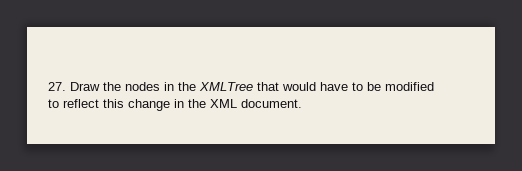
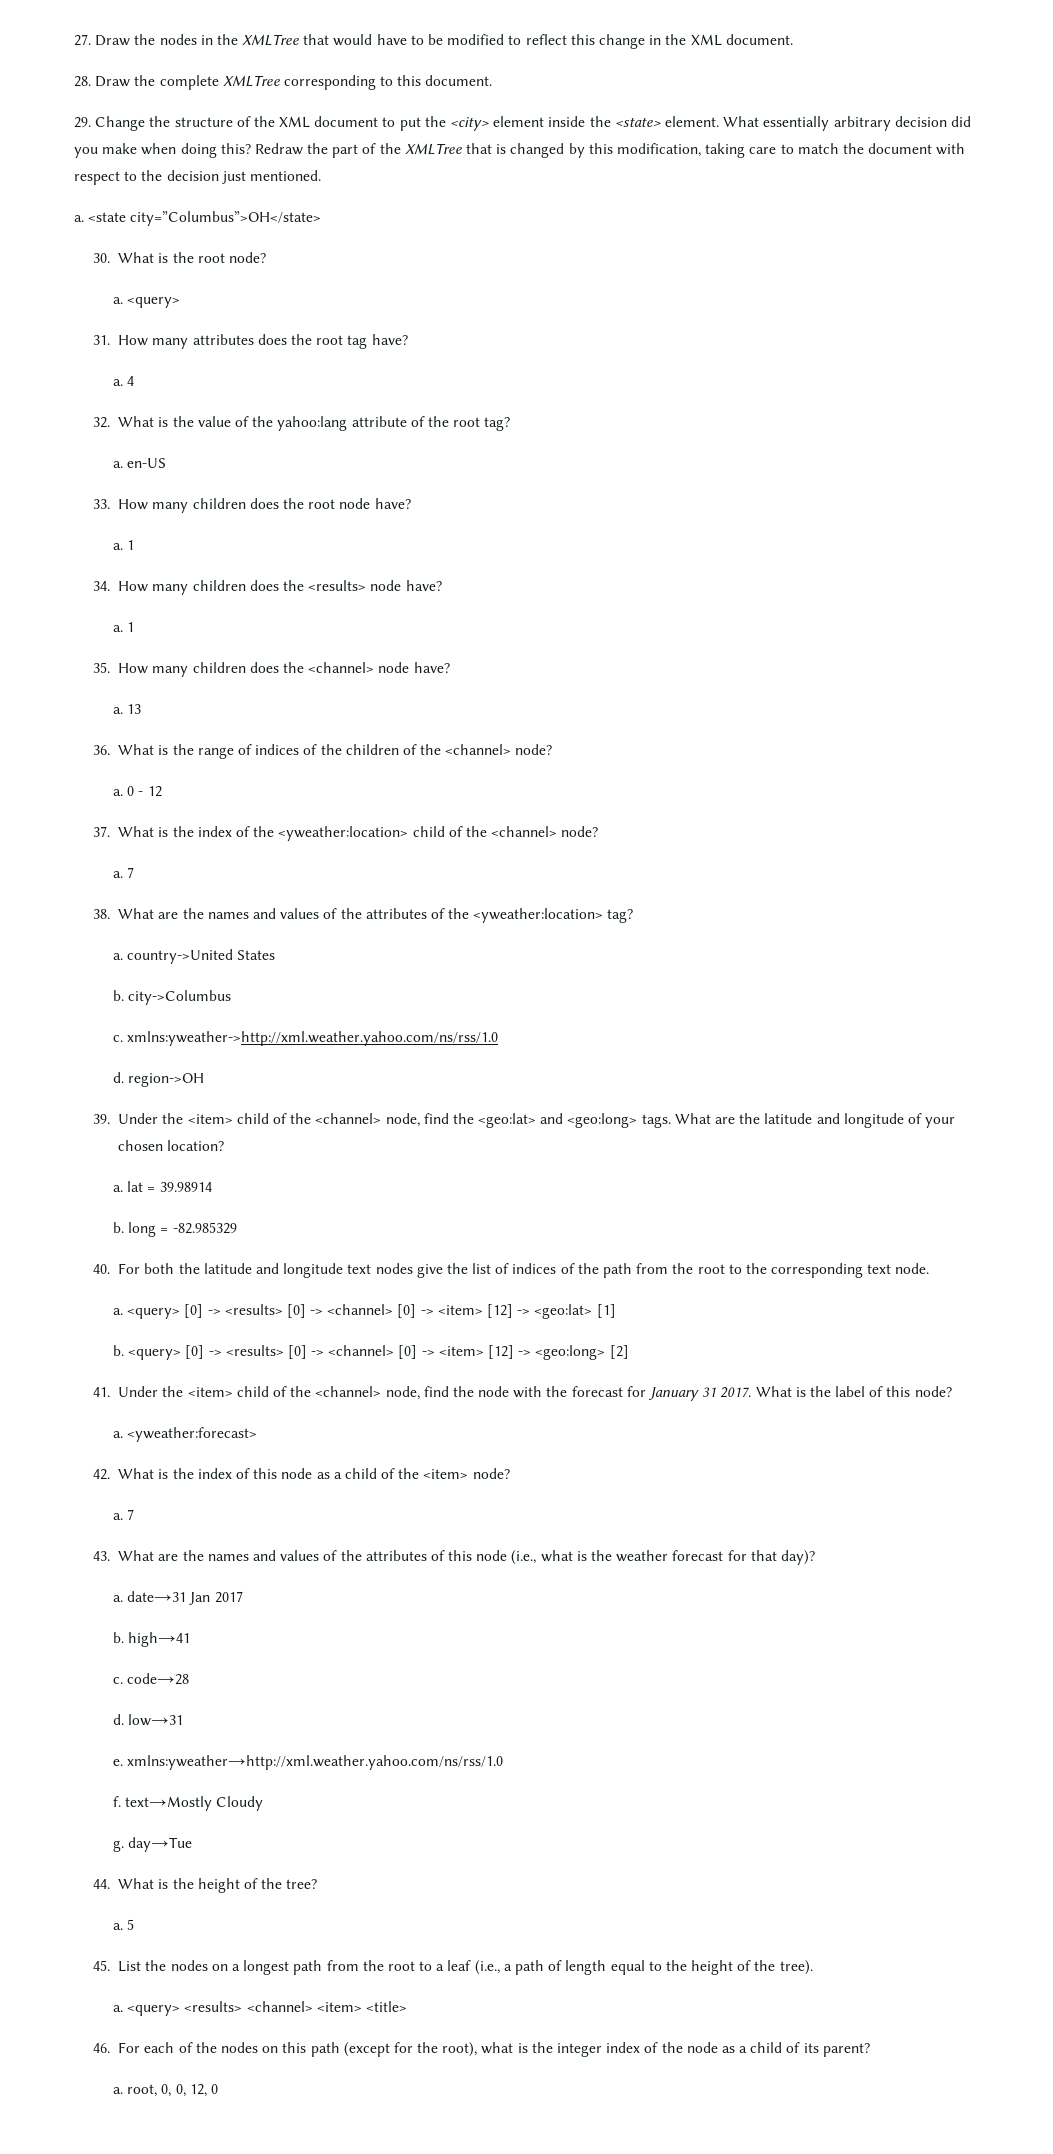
+ 28. Draw the complete XMLTree corresponding to this document.
+ 29. Change the structure of the XML document to put the <city> element inside the <state> element. What essentially arbitrary decision did you make when doing this? Redraw the part of the XMLTree that is changed by this modification, taking care to match the document with respect to the decision just mentioned.
+ a. <state city=”Columbus”>OH</state>
+ 30. What is the root node?
+ a. <query>
+ 31. How many attributes does the root tag have?
+ a. 4
+ 32. What is the value of the yahoo:lang attribute of the root tag?
+ a. en-US
+ 33. How many children does the root node have?
+ a. 1
+ 34. How many children does the <results> node have?
+ a. 1
+ 35. How many children does the <channel> node have?
+ a. 13
+ 36. What is the range of indices of the children of the <channel> node?
+ a. 0 - 12
+ 37. What is the index of the <yweather:location> child of the <channel> node?
+ a. 7
+ 38. What are the names and values of the attributes of the <yweather:location> tag?
+ a. country->United States
+ b. city->Columbus
+ c. xmlns:yweather->http://xml.weather.yahoo.com/ns/rss/1.0
+ d. region->OH
+ 39. Under the <item> child of the <channel> node, find the <geo:lat> and <geo:long> tags. What are the latitude and longitude of your chosen location?
+ a. lat = 39.98914
+ b. long = -82.985329
+ 40. For both the latitude and longitude text nodes give the list of indices of the path from the root to the corresponding text node.
+ a. <query> [0] -> <results> [0] -> <channel> [0] -> <item> [12] -> <geo:lat> [1]
+ b. <query> [0] -> <results> [0] -> <channel> [0] -> <item> [12] -> <geo:long> [2]
+ 41. Under the <item> child of the <channel> node, find the node with the forecast for January 31 2017. What is the label of this node?
+ a. <yweather:forecast>
+ 42. What is the index of this node as a child of the <item> node?
+ a. 7
+ 43. What are the names and values of the attributes of this node (i.e., what is the weather forecast for that day)?
+ a. date→31 Jan 2017
+ b. high→41
+ c. code→28
+ d. low→31
+ e. xmlns:yweather→http://xml.weather.yahoo.com/ns/rss/1.0
+ f. text→Mostly Cloudy
+ g. day→Tue
+ 44. What is the height of the tree?
+ a. 5
+ 45. List the nodes on a longest path from the root to a leaf (i.e., a path of length equal to the height of the tree).
+ a. <query> <results> <channel> <item> <title>
+ 46. For each of the nodes on this path (except for the root), what is the integer index of the node as a child of its parent?
+ a. root, 0, 0, 12, 0

